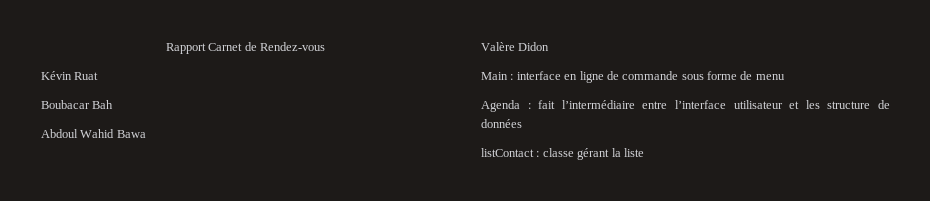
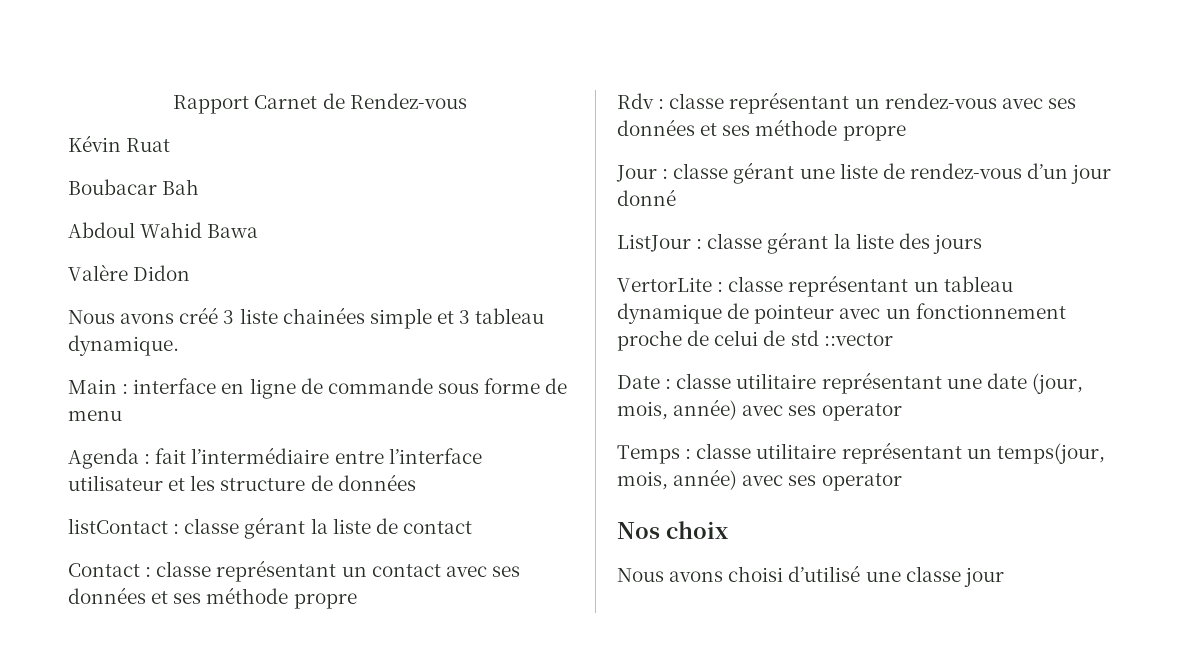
+ Nous avons créé 3 liste chainées simple et 3 tableau dynamique.
- listContact : classe gérant la liste
+ listContact : classe gérant la liste de contact
+ Contact : classe représentant un contact avec ses données et ses méthode propre
+ Rdv : classe représentant un rendez-vous avec ses données et ses méthode propre
+ Jour : classe gérant une liste de rendez-vous d’un jour donné
+ ListJour : classe gérant la liste des jours
+ VertorLite : classe représentant un tableau dynamique de pointeur avec un fonctionnement proche de celui de std ::vector
+ Date : classe utilitaire représentant une date (jour, mois, année) avec ses operator
+ Temps : classe utilitaire représentant un temps(jour, mois, année) avec ses operator
+ Nos choix
+ Nous avons choisi d’utilisé une classe jour

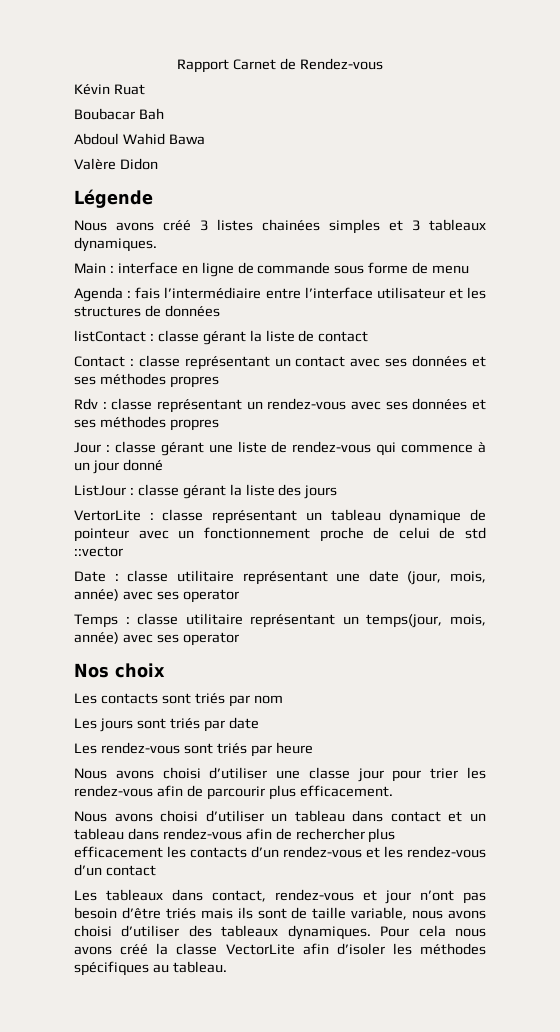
+ Légende
- Nous avons créé 3 liste chainées simple et 3 tableau dynamique.
+ Nous avons créé 3 listes chainées simples et 3 tableaux dynamiques.
- Agenda : fait l’intermédiaire entre l’interface utilisateur et les structure de données
+ Agenda : fais l’intermédiaire entre l’interface utilisateur et les structures de données
- Contact : classe représentant un contact avec ses données et ses méthode propre
+ Contact : classe représentant un contact avec ses données et ses méthodes propres
- Rdv : classe représentant un rendez-vous avec ses données et ses méthode propre
+ Rdv : classe représentant un rendez-vous avec ses données et ses méthodes propres
- Jour : classe gérant une liste de rendez-vous d’un jour donné
+ Jour : classe gérant une liste de rendez-vous qui commence à un jour donné
- Nous avons choisi d’utilisé une classe jour
+ Les contacts sont triés par nom
+ Les jours sont triés par date
+ Les rendez-vous sont triés par heure
+ Nous avons choisi d’utiliser une classe jour pour trier les rendez-vous afin de parcourir plus efficacement.
+ Nous avons choisi d’utiliser un tableau dans contact et un tableau dans rendez-vous afin de rechercher plus efficacement les contacts d’un rendez-vous et les rendez-vous d’un contact
+ Les tableaux dans contact, rendez-vous et jour n’ont pas besoin d’être triés mais ils sont de taille variable, nous avons choisi d’utiliser des tableaux dynamiques. Pour cela nous avons créé la classe VectorLite afin d’isoler les méthodes spécifiques au tableau.

